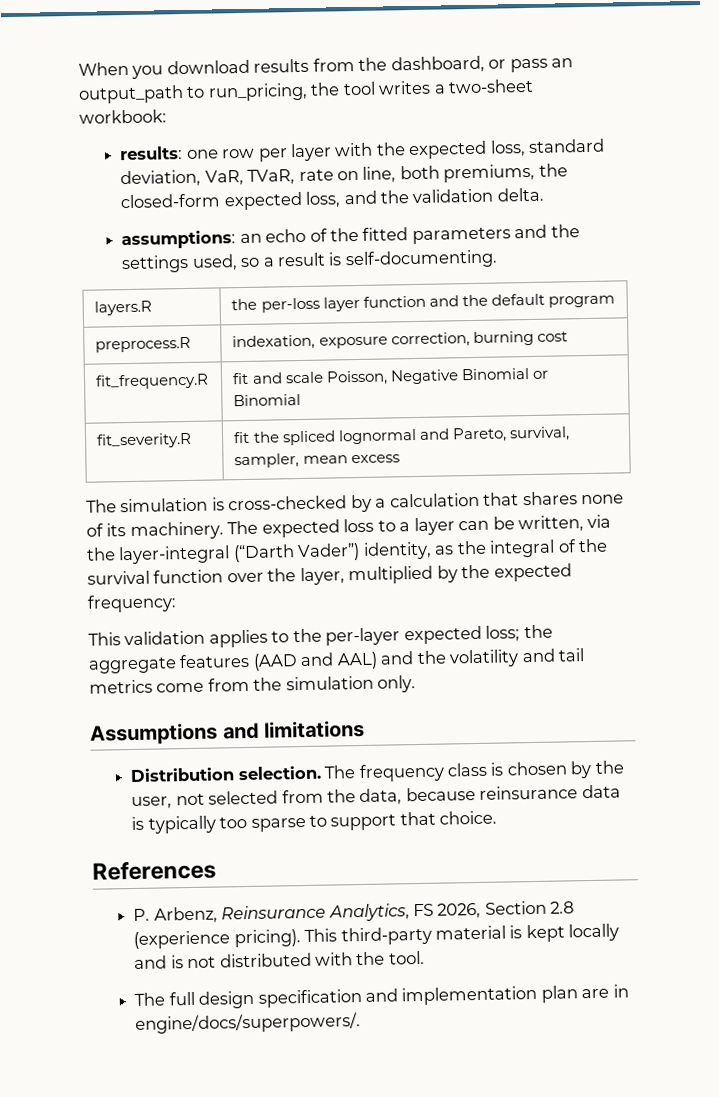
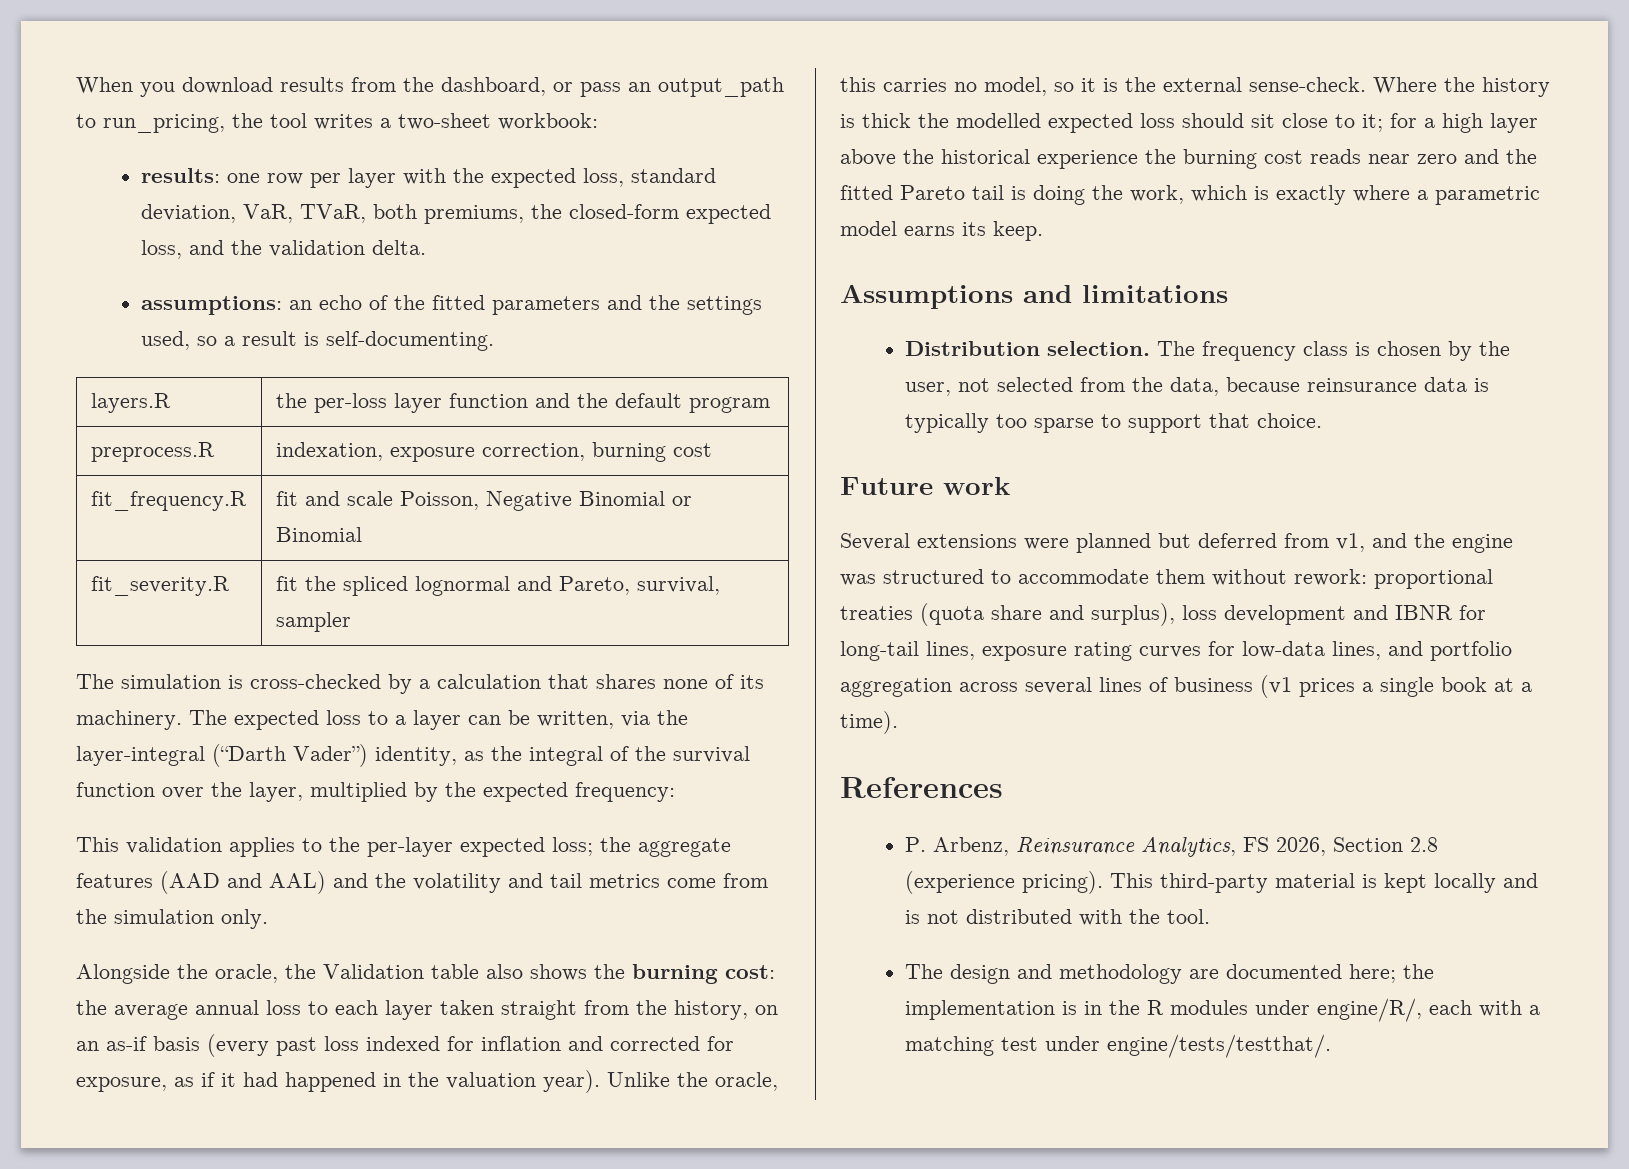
- results: one row per layer with the expected loss, standard deviation, VaR, TVaR, rate on line, both premiums, the closed-form expected loss, and the validation delta.
+ results: one row per layer with the expected loss, standard deviation, VaR, TVaR, both premiums, the closed-form expected loss, and the validation delta.
- fit_severity.R | fit the spliced lognormal and Pareto, survival, sampler, mean excess
+ fit_severity.R | fit the spliced lognormal and Pareto, survival, sampler
+ Alongside the oracle, the Validation table also shows the burning cost: the average annual loss to each layer taken straight from the history, on an as-if basis (every past loss indexed for inflation and corrected for exposure, as if it had happened in the valuation year). Unlike the oracle, this carries no model, so it is the external sense-check. Where the history is thick the modelled expected loss should sit close to it; for a high layer above the historical experience the burning cost reads near zero and the fitted Pareto tail is doing the work, which is exactly where a parametric model earns its keep.
+ Future work
+ Several extensions were planned but deferred from v1, and the engine was structured to accommodate them without rework: proportional treaties (quota share and surplus), loss development and IBNR for long-tail lines, exposure rating curves for low-data lines, and portfolio aggregation across several lines of business (v1 prices a single book at a time).
- The full design specification and implementation plan are in engine/docs/superpowers/.
+ The design and methodology are documented here; the implementation is in the R modules under engine/R/, each with a matching test under engine/tests/testthat/.

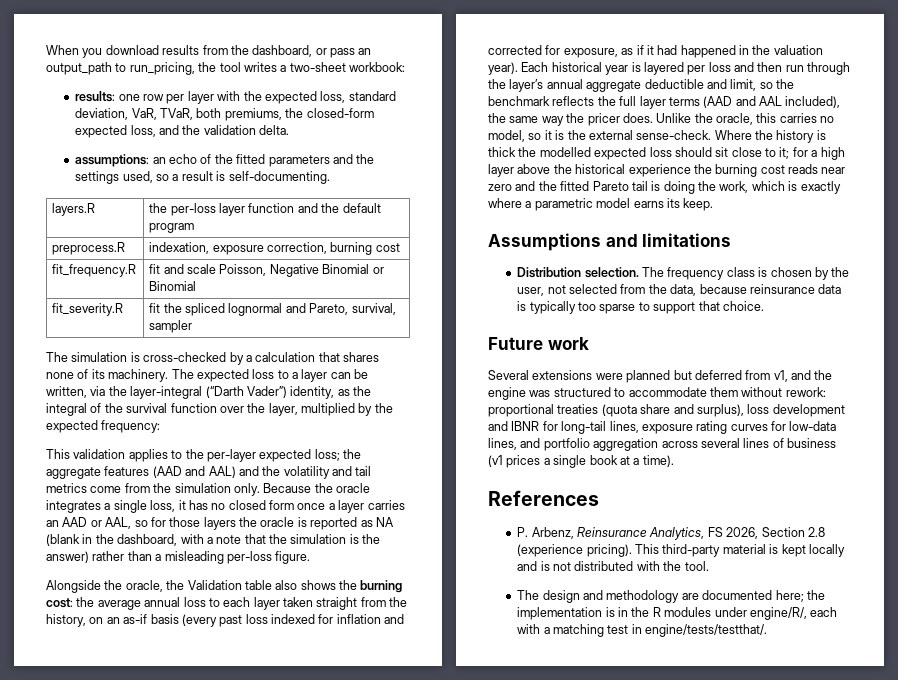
+ Because the oracle integrates a single loss, it has no closed form once a layer carries an AAD or AAL, so for those layers the oracle is reported as NA (blank in the dashboard, with a note that the simulation is the answer) rather than a misleading per-loss figure.
+ Each historical year is layered per loss and then run through the layer’s annual aggregate deductible and limit, so the benchmark reflects the full layer terms (AAD and AAL included), the same way the pricer does.
- The design and methodology are documented here; the implementation is in the R modules under engine/R/, each with a matching test under engine/tests/testthat/.
+ The design and methodology are documented here; the implementation is in the R modules under engine/R/, each with a matching test in engine/tests/testthat/.

